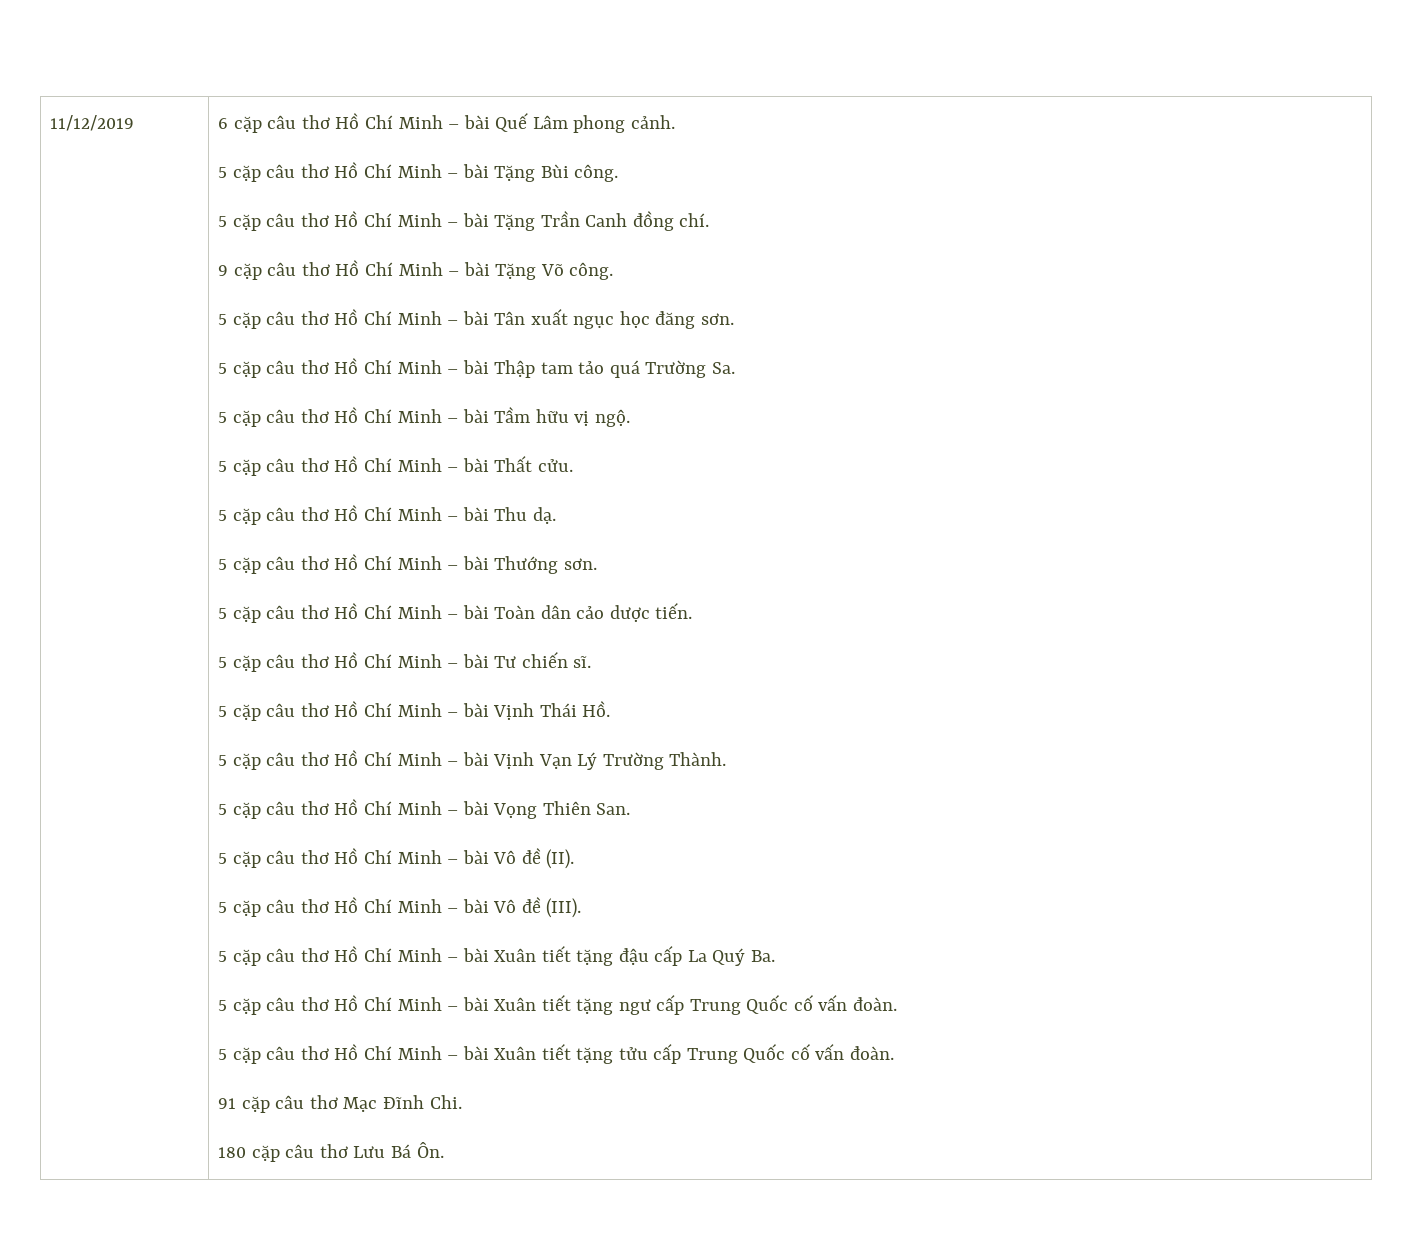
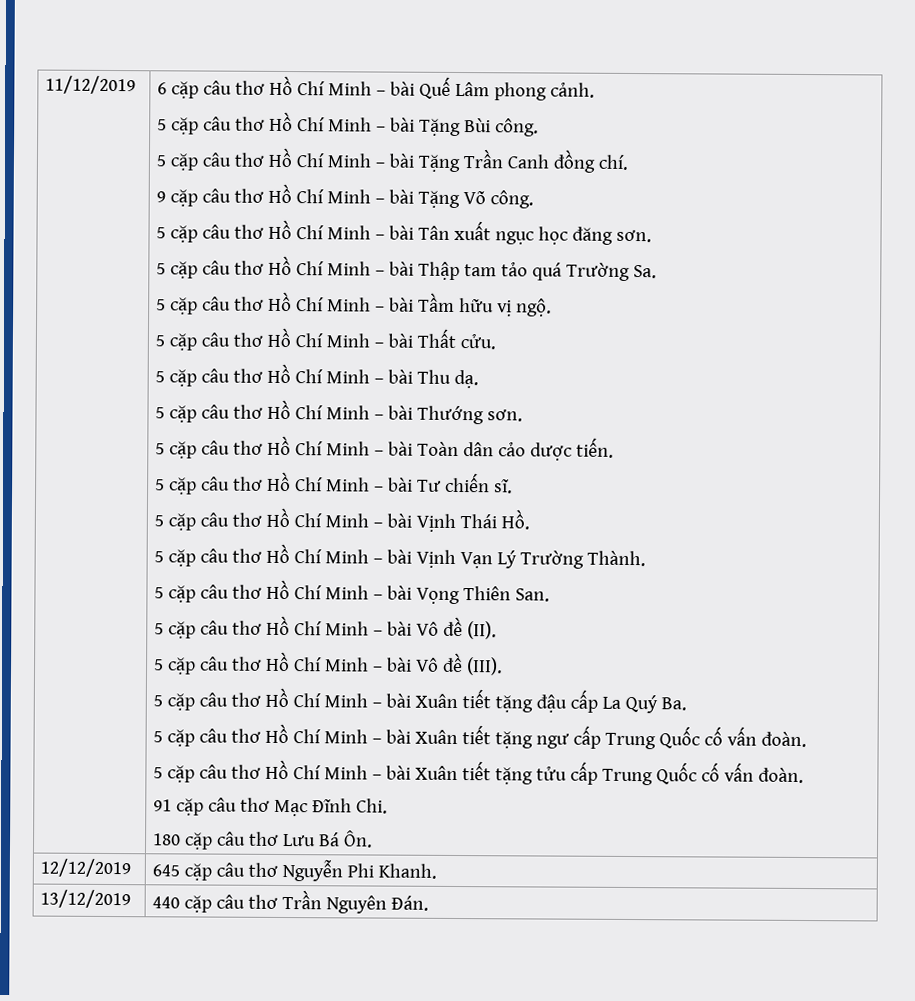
+ 12/12/2019 | 645 cặp câu thơ Nguyễn Phi Khanh.
+ 13/12/2019 | 440 cặp câu thơ Trần Nguyên Đán.

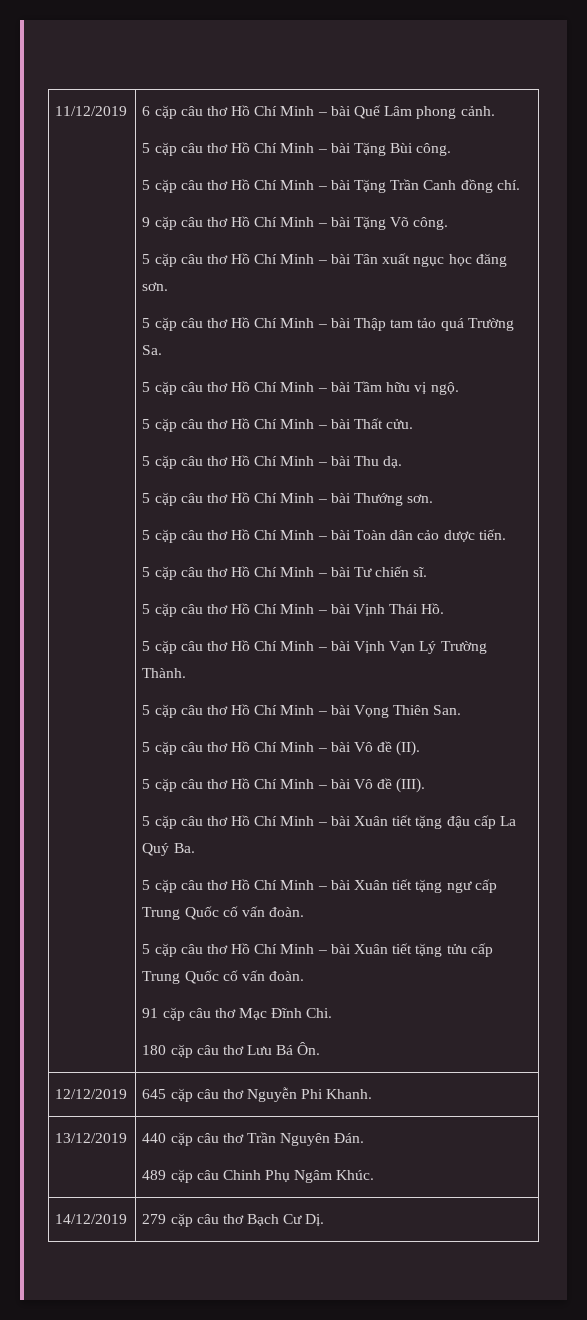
  13/12/2019 | 440 cặp câu thơ Trần Nguyên Đán.
+ 489 cặp câu Chinh Phụ Ngâm Khúc.
+ 14/12/2019 | 279 cặp câu thơ Bạch Cư Dị.

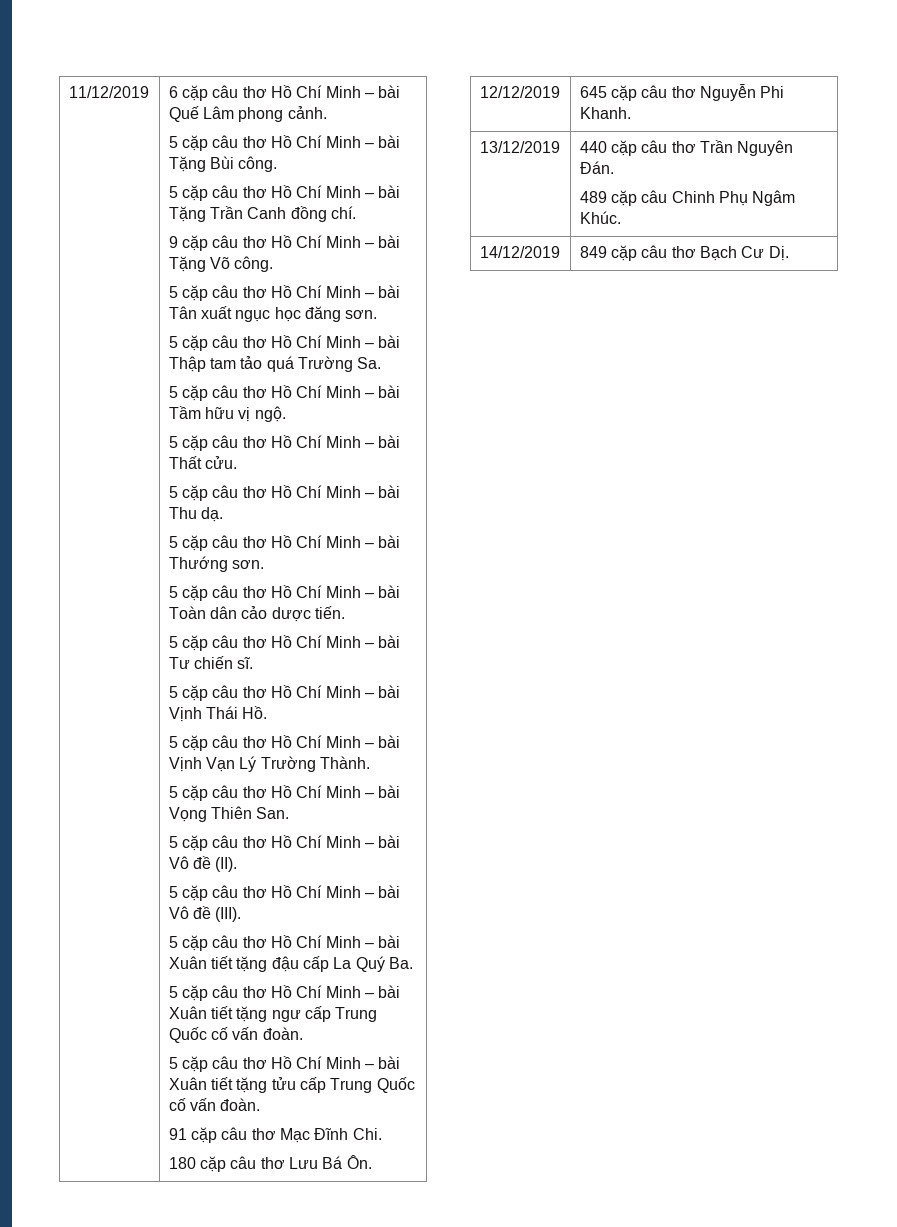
- 14/12/2019 | 279 cặp câu thơ Bạch Cư Dị.
+ 14/12/2019 | 849 cặp câu thơ Bạch Cư Dị.

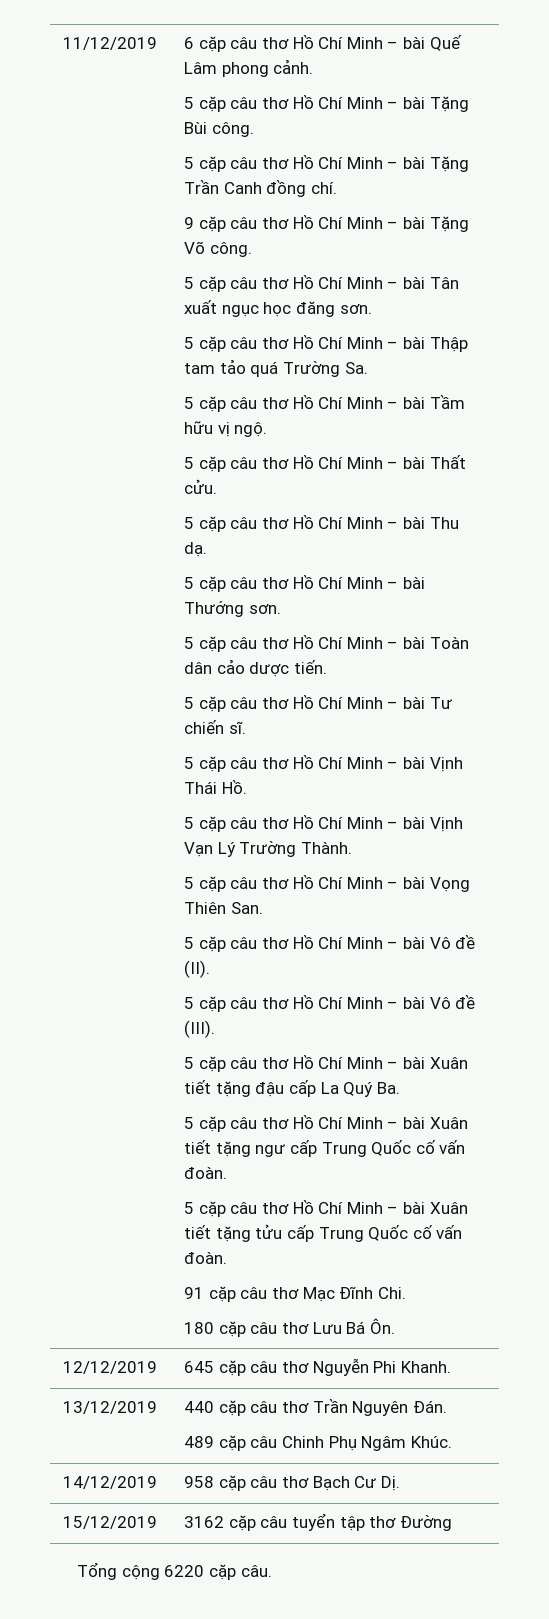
- 14/12/2019 | 849 cặp câu thơ Bạch Cư Dị.
+ 14/12/2019 | 958 cặp câu thơ Bạch Cư Dị.
+ 15/12/2019 | 3162 cặp câu tuyển tập thơ Đường
+ Tổng cộng 6220 cặp câu.

